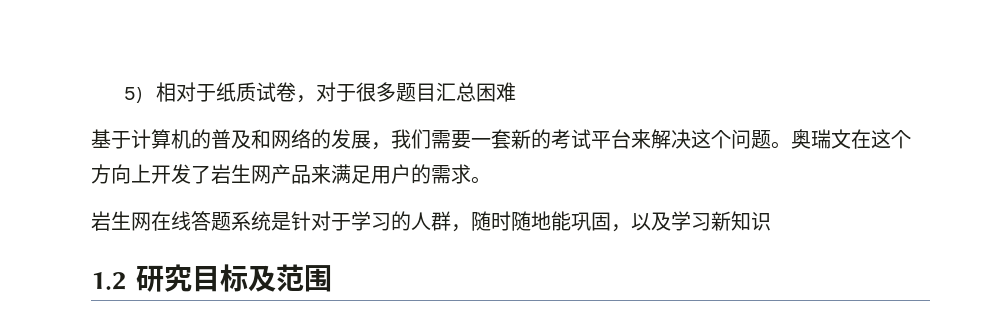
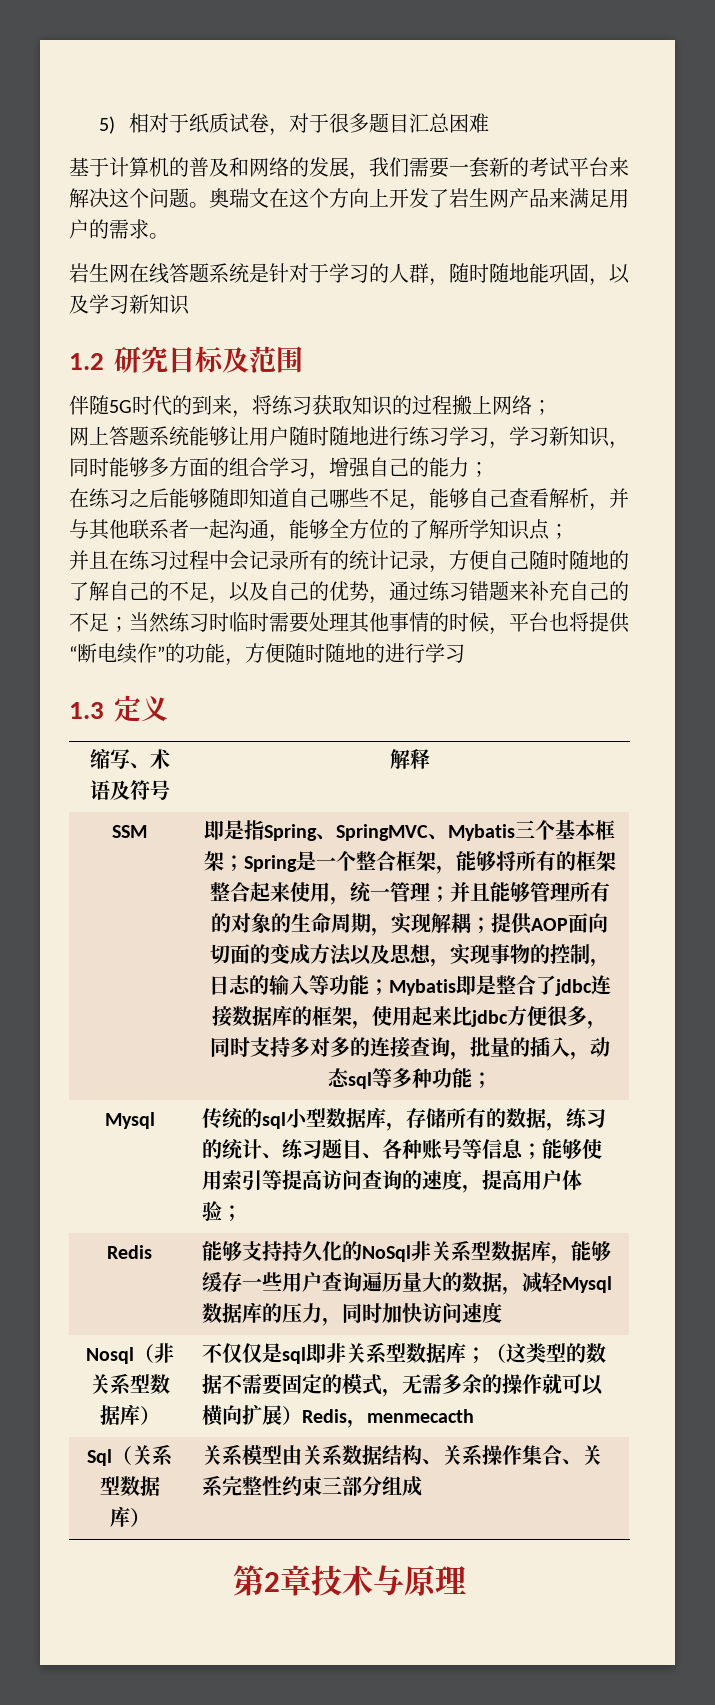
+ 伴随5G时代的到来，将练习获取知识的过程搬上网络；
+ 网上答题系统能够让用户随时随地进行练习学习，学习新知识，同时能够多方面的组合学习，增强自己的能力；
+ 在练习之后能够随即知道自己哪些不足，能够自己查看解析，并与其他联系者一起沟通，能够全方位的了解所学知识点；
+ 并且在练习过程中会记录所有的统计记录，方便自己随时随地的了解自己的不足，以及自己的优势，通过练习错题来补充自己的不足；当然练习时临时需要处理其他事情的时候，平台也将提供“断电续作”的功能，方便随时随地的进行学习
+ 1.3定义
+ 缩写、术语及符号 | 解释
+ SSM | 即是指Spring、SpringMVC、Mybatis三个基本框架；Spring是一个整合框架，能够将所有的框架整合起来使用，统一管理；并且能够管理所有的对象的生命周期，实现解耦；提供AOP面向切面的变成方法以及思想，实现事物的控制，日志的输入等功能；Mybatis即是整合了jdbc连接数据库的框架，使用起来比jdbc方便很多，同时支持多对多的连接查询，批量的插入，动态sql等多种功能；
+ Mysql | 传统的sql小型数据库，存储所有的数据，练习的统计、练习题目、各种账号等信息；能够使用索引等提高访问查询的速度，提高用户体验；
+ Redis | 能够支持持久化的NoSql非关系型数据库，能够缓存一些用户查询遍历量大的数据，减轻Mysql数据库的压力，同时加快访问速度
+ Nosql（非关系型数据库） | 不仅仅是sql即非关系型数据库；（这类型的数据不需要固定的模式，无需多余的操作就可以横向扩展）Redis，menmecacth
+ Sql（关系型数据库） | 关系模型由关系数据结构、关系操作集合、关系完整性约束三部分组成
+ 第2章技术与原理

